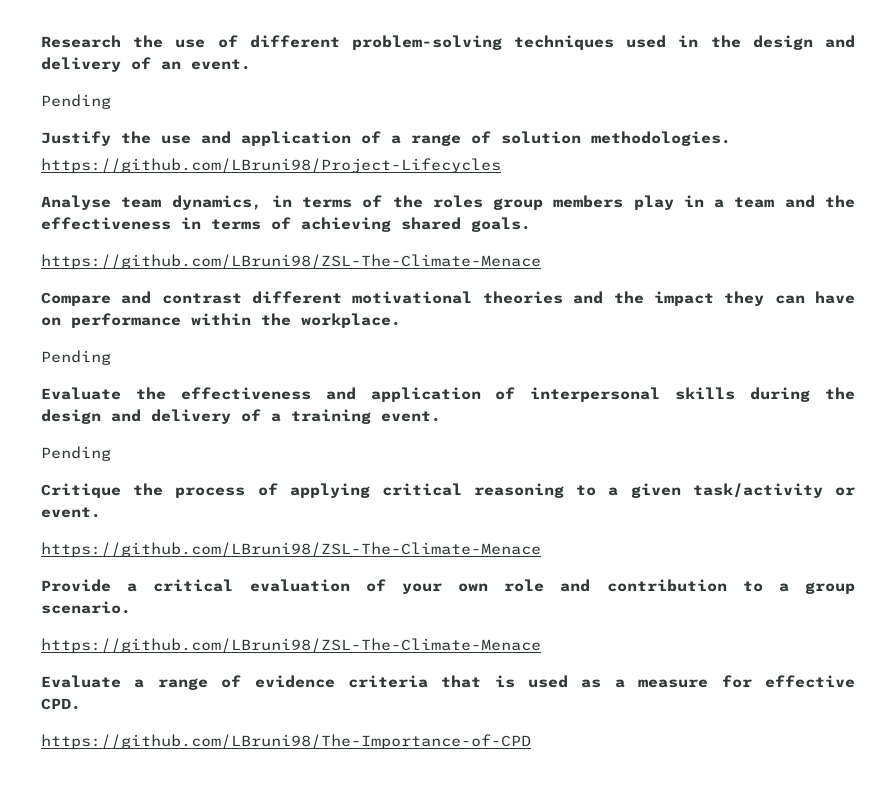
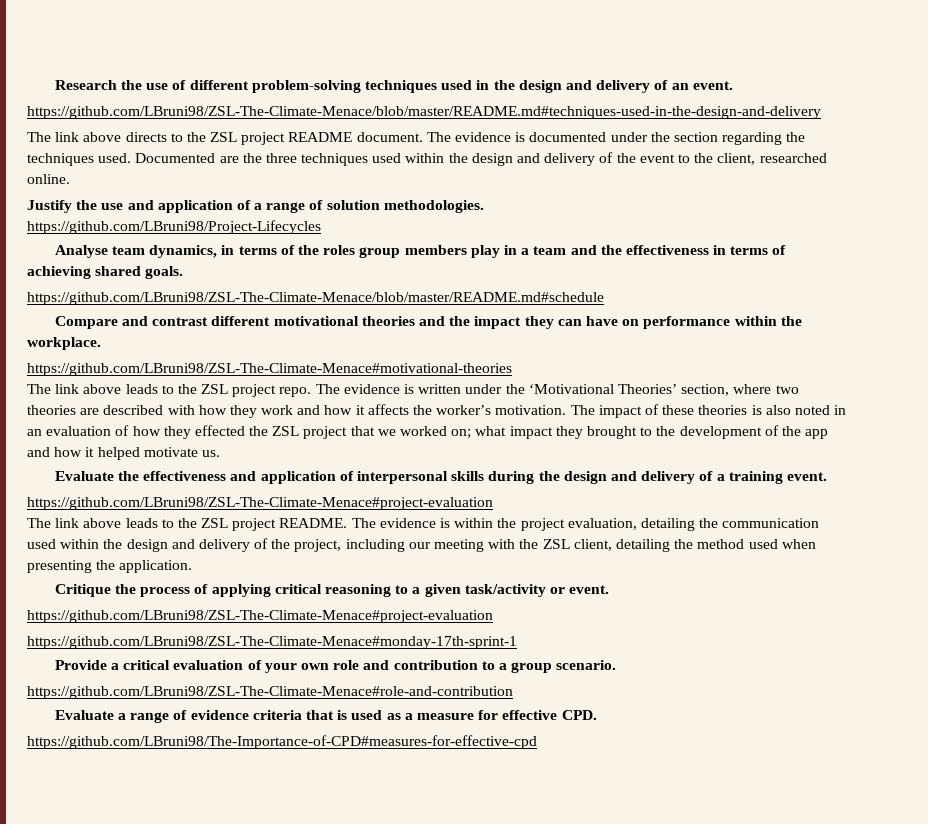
  Research the use of different problem-solving techniques used in the design and delivery of an event.
- Pending
+ https://github.com/LBruni98/ZSL-The-Climate-Menace/blob/master/README.md#techniques-used-in-the-design-and-delivery
+ The link above directs to the ZSL project README document. The evidence is documented under the section regarding the techniques used. Documented are the three techniques used within the design and delivery of the event to the client, researched online.
  Analyse team dynamics, in terms of the roles group members play in a team and the effectiveness in terms of achieving shared goals.
- https://github.com/LBruni98/ZSL-The-Climate-Menace
+ https://github.com/LBruni98/ZSL-The-Climate-Menace/blob/master/README.md#schedule
  Compare and contrast different motivational theories and the impact they can have on performance within the workplace.
- Pending
+ https://github.com/LBruni98/ZSL-The-Climate-Menace#motivational-theories
+ The link above leads to the ZSL project repo. The evidence is written under the ‘Motivational Theories’ section, where two theories are described with how they work and how it affects the worker’s motivation. The impact of these theories is also noted in an evaluation of how they effected the ZSL project that we worked on; what impact they brought to the development of the app and how it helped motivate us.
  Evaluate the effectiveness and application of interpersonal skills during the design and delivery of a training event.
- Pending
+ https://github.com/LBruni98/ZSL-The-Climate-Menace#project-evaluation
+ The link above leads to the ZSL project README. The evidence is within the project evaluation, detailing the communication used within the design and delivery of the project, including our meeting with the ZSL client, detailing the method used when presenting the application.
  Critique the process of applying critical reasoning to a given task/activity or event.
- https://github.com/LBruni98/ZSL-The-Climate-Menace
+ https://github.com/LBruni98/ZSL-The-Climate-Menace#project-evaluation
+ https://github.com/LBruni98/ZSL-The-Climate-Menace#monday-17th-sprint-1
  Provide a critical evaluation of your own role and contribution to a group scenario.
- https://github.com/LBruni98/ZSL-The-Climate-Menace
+ https://github.com/LBruni98/ZSL-The-Climate-Menace#role-and-contribution
- https://github.com/LBruni98/The-Importance-of-CPD
+ https://github.com/LBruni98/The-Importance-of-CPD#measures-for-effective-cpd

